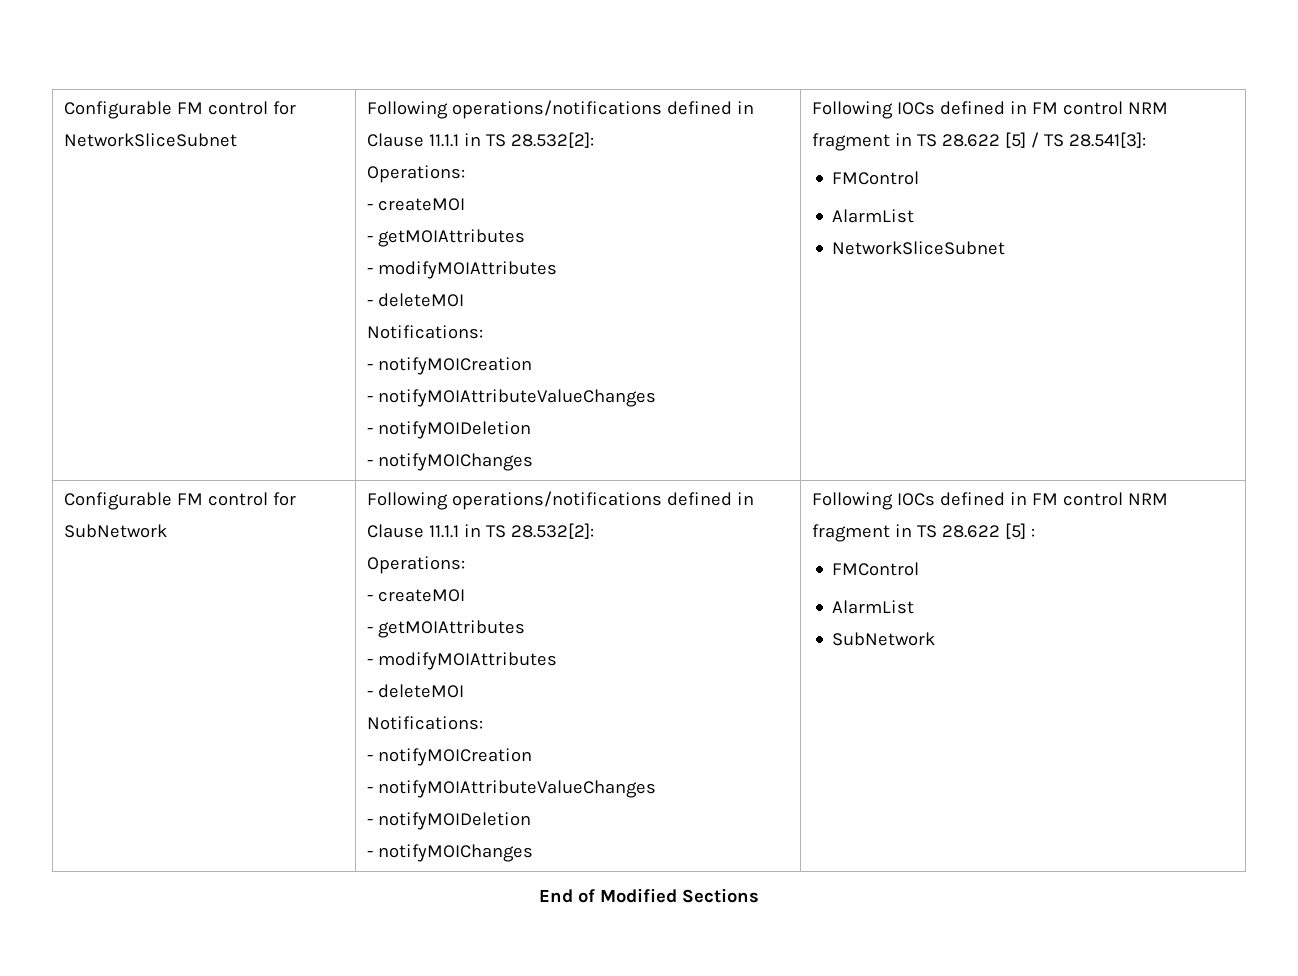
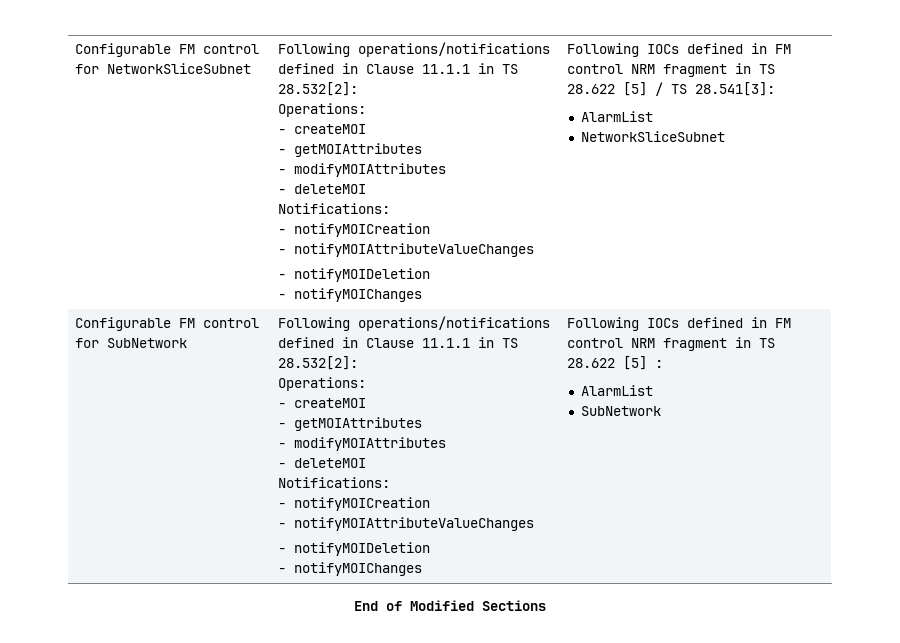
  Following IOCs defined in FM control NRM fragment in TS 28.622 [5] / TS 28.541[3]:
- FMControl
  Following IOCs defined in FM control NRM fragment in TS 28.622 [5] :
- FMControl

